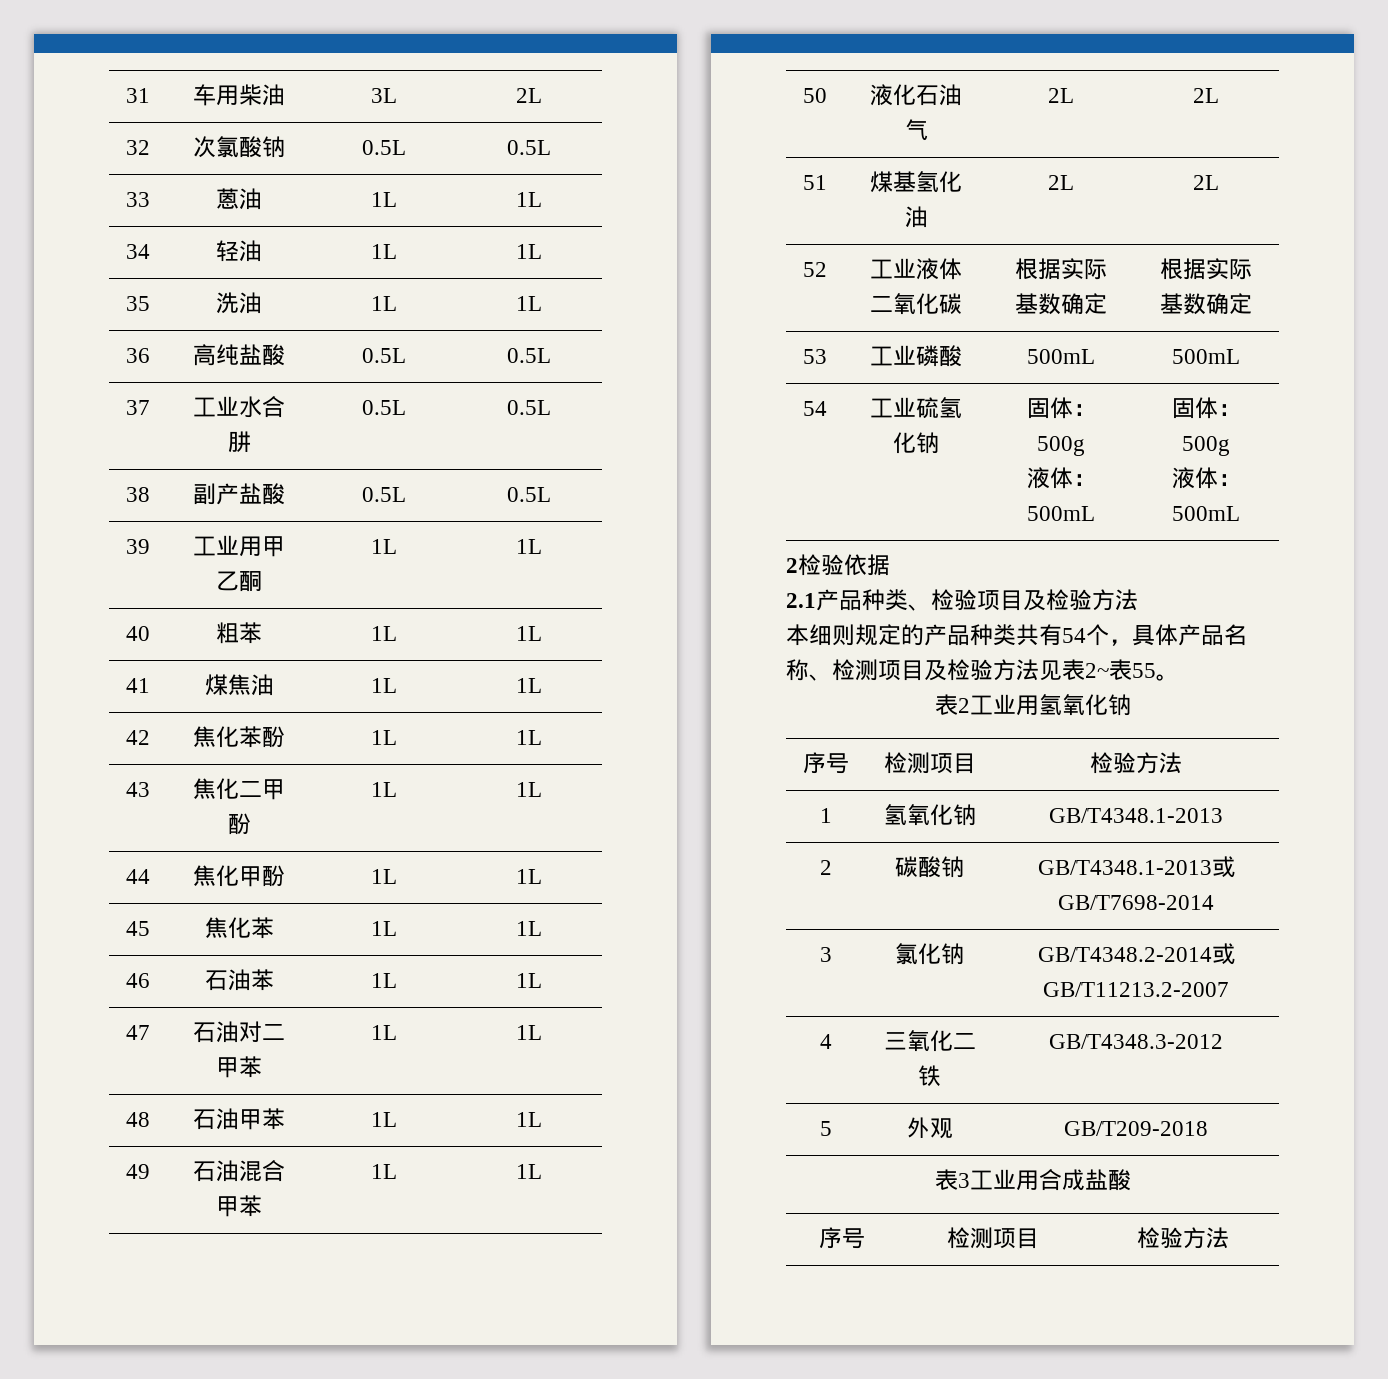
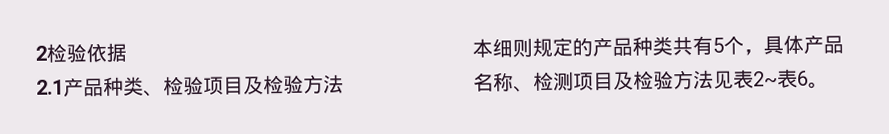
- 31 | 车用柴油 | 3L | 2L
- 32 | 次氯酸钠 | 0.5L | 0.5L
- 33 | 蒽油 | 1L | 1L
- 34 | 轻油 | 1L | 1L
- 35 | 洗油 | 1L | 1L
- 36 | 高纯盐酸 | 0.5L | 0.5L
- 37 | 工业水合肼 | 0.5L | 0.5L
- 38 | 副产盐酸 | 0.5L | 0.5L
- 39 | 工业用甲乙酮 | 1L | 1L
- 40 | 粗苯 | 1L | 1L
- 41 | 煤焦油 | 1L | 1L
- 42 | 焦化苯酚 | 1L | 1L
- 43 | 焦化二甲酚 | 1L | 1L
- 44 | 焦化甲酚 | 1L | 1L
- 45 | 焦化苯 | 1L | 1L
- 46 | 石油苯 | 1L | 1L
- 47 | 石油对二甲苯 | 1L | 1L
- 48 | 石油甲苯 | 1L | 1L
- 49 | 石油混合甲苯 | 1L | 1L
- 50 | 液化石油气 | 2L | 2L
- 51 | 煤基氢化油 | 2L | 2L
- 52 | 工业液体二氧化碳 | 根据实际基数确定 | 根据实际基数确定
- 53 | 工业磷酸 | 500mL | 500mL
- 54 | 工业硫氢化钠 | 固体：500g
- 液体：500mL | 固体：500g
- 液体：500mL
- 本细则规定的产品种类共有54个，具体产品名称、检测项目及检验方法见表2~表55。
+ 本细则规定的产品种类共有5个，具体产品名称、检测项目及检验方法见表2~表6。
- 表2工业用氢氧化钠
- 序号 | 检测项目 | 检验方法
- 1 | 氢氧化钠 | GB/T4348.1-2013
- 2 | 碳酸钠 | GB/T4348.1-2013或GB/T7698-2014
- 3 | 氯化钠 | GB/T4348.2-2014或GB/T11213.2-2007
- 4 | 三氧化二铁 | GB/T4348.3-2012
- 5 | 外观 | GB/T209-2018
- 表3工业用合成盐酸
- 序号 | 检测项目 | 检验方法

